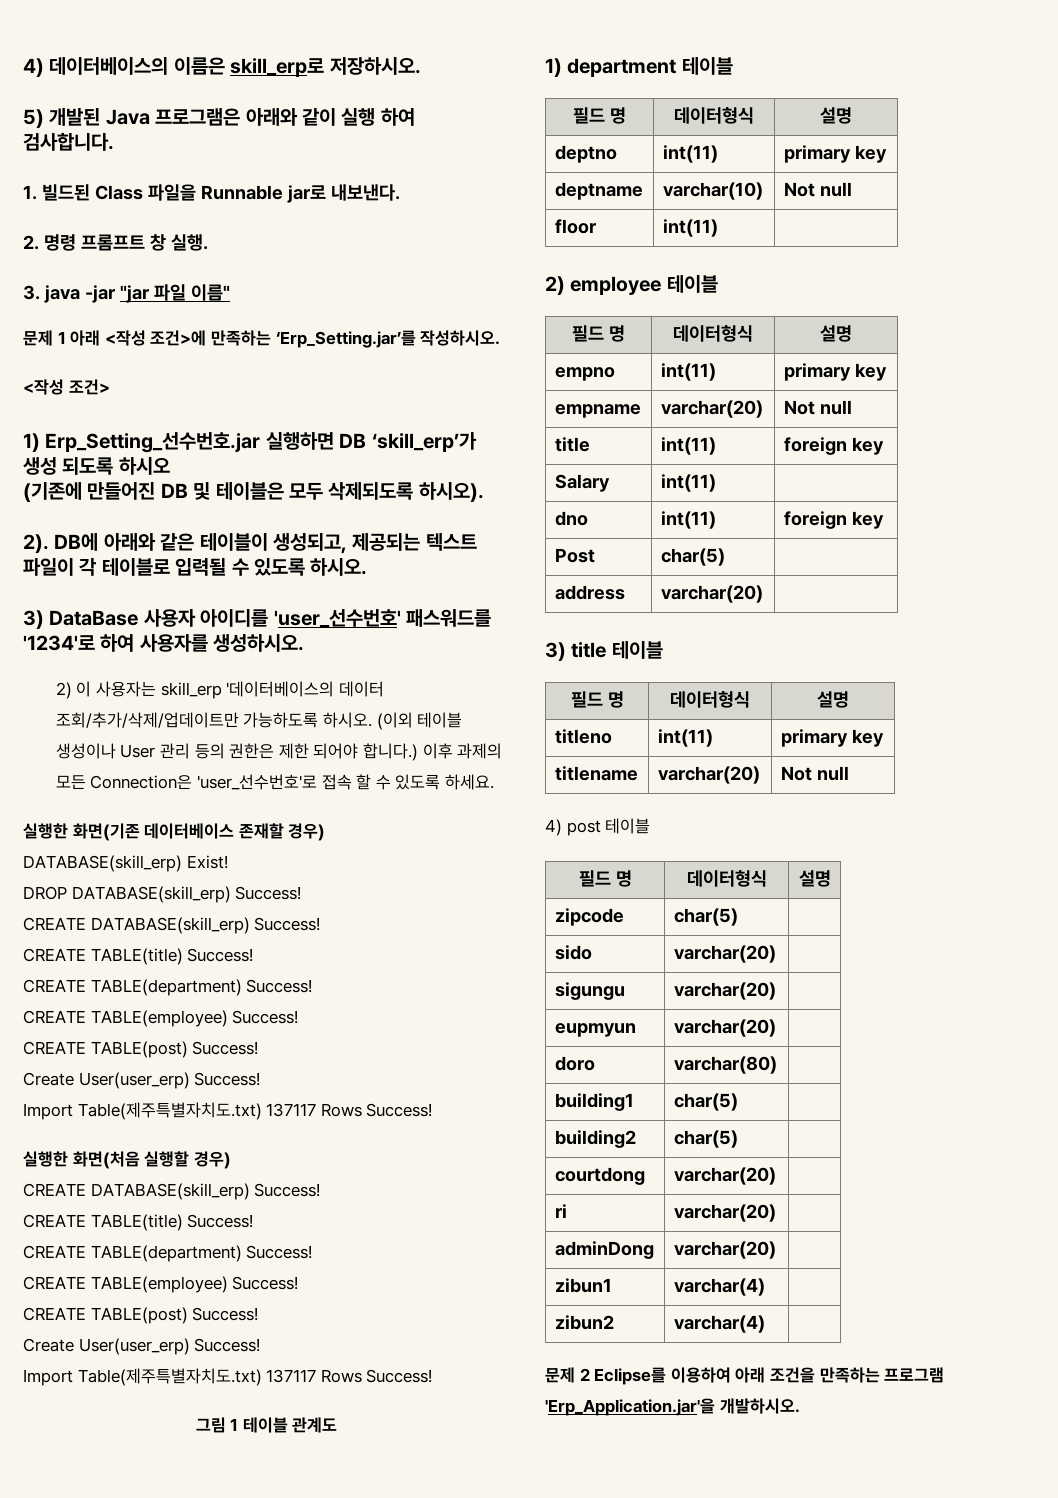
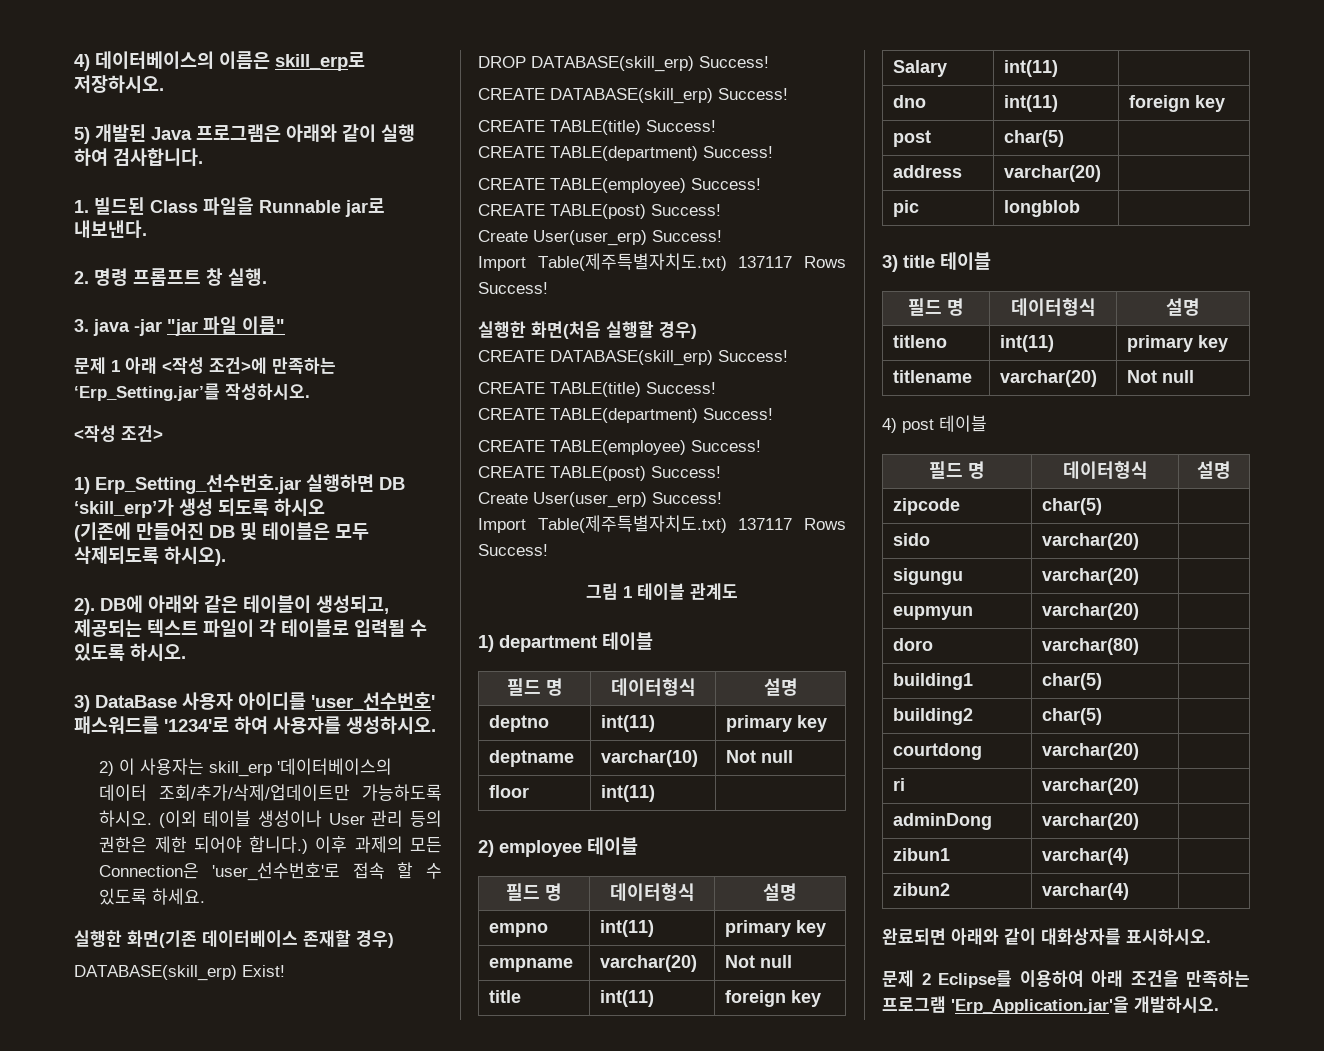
- Post | char(5) |
+ post | char(5) |
+ pic | longblob |
+ 완료되면 아래와 같이 대화상자를 표시하시오.

